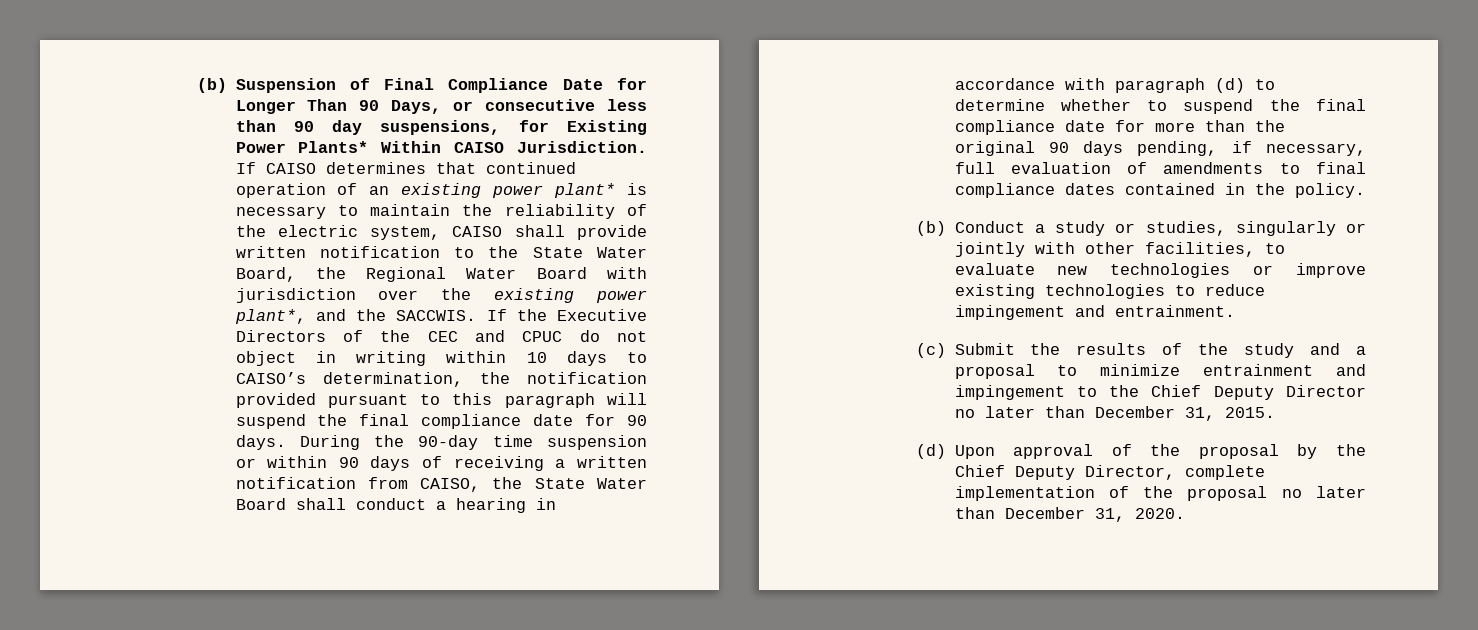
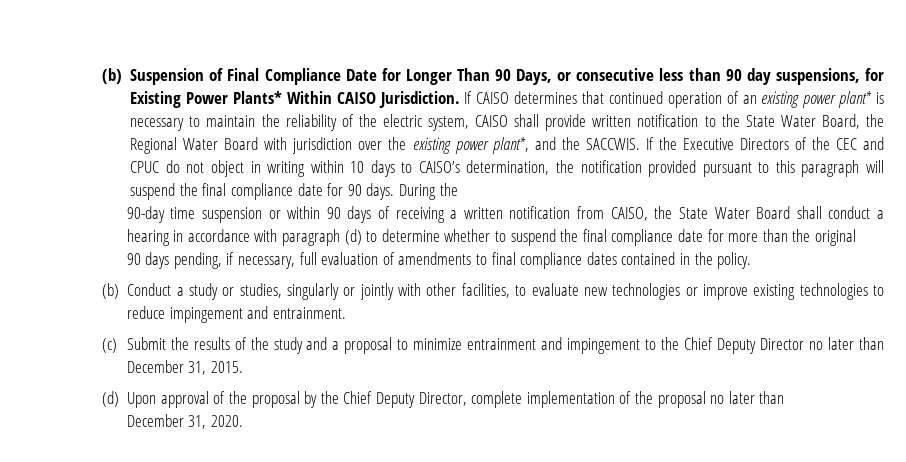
- During the 90-day time suspension or within 90 days of receiving a written notification from CAISO, the State Water Board shall conduct a hearing in accordance with paragraph (d) to determine whether to suspend the final compliance date for more than the original 90 days pending, if necessary, full evaluation of amendments to final compliance dates contained in the policy.
+ During the
+ 90-day time suspension or within 90 days of receiving a written notification from CAISO, the State Water Board shall conduct a hearing in accordance with paragraph (d) to determine whether to suspend the final compliance date for more than the original
+ 90 days pending, if necessary, full evaluation of amendments to final compliance dates contained in the policy.
- (d) Upon approval of the proposal by the Chief Deputy Director, complete implementation of the proposal no later than December 31, 2020.
+ (d) Upon approval of the proposal by the Chief Deputy Director, complete implementation of the proposal no later than
+ December 31, 2020.

